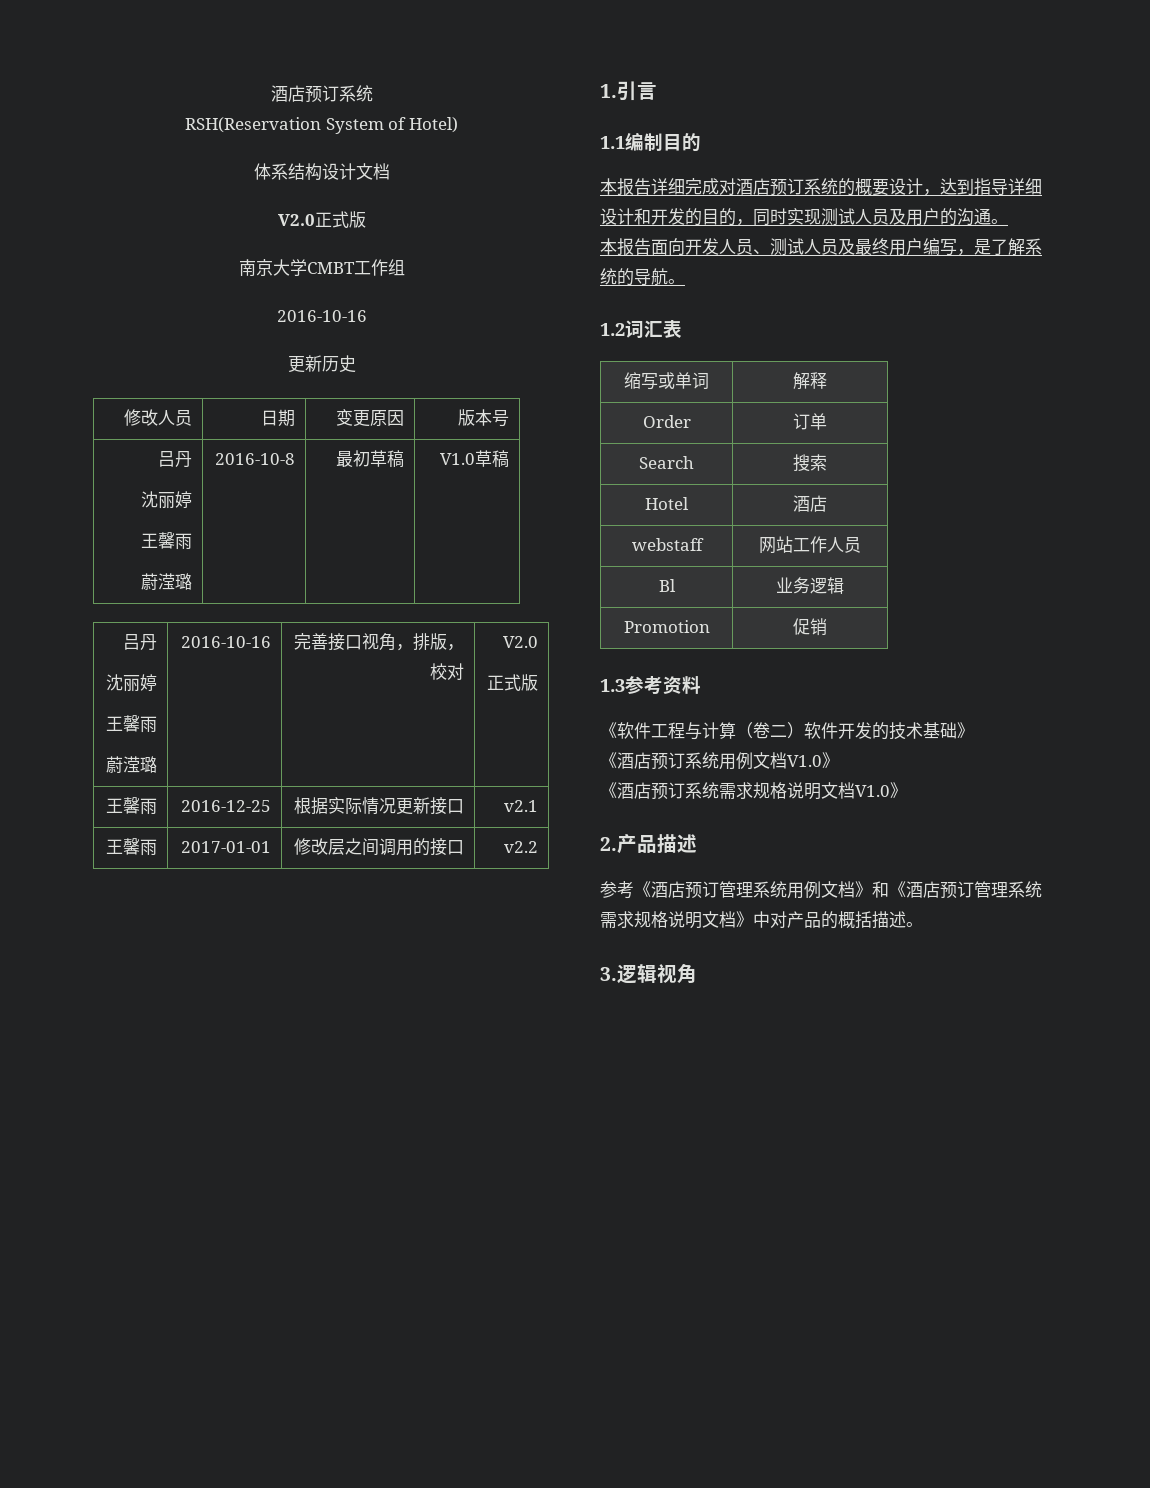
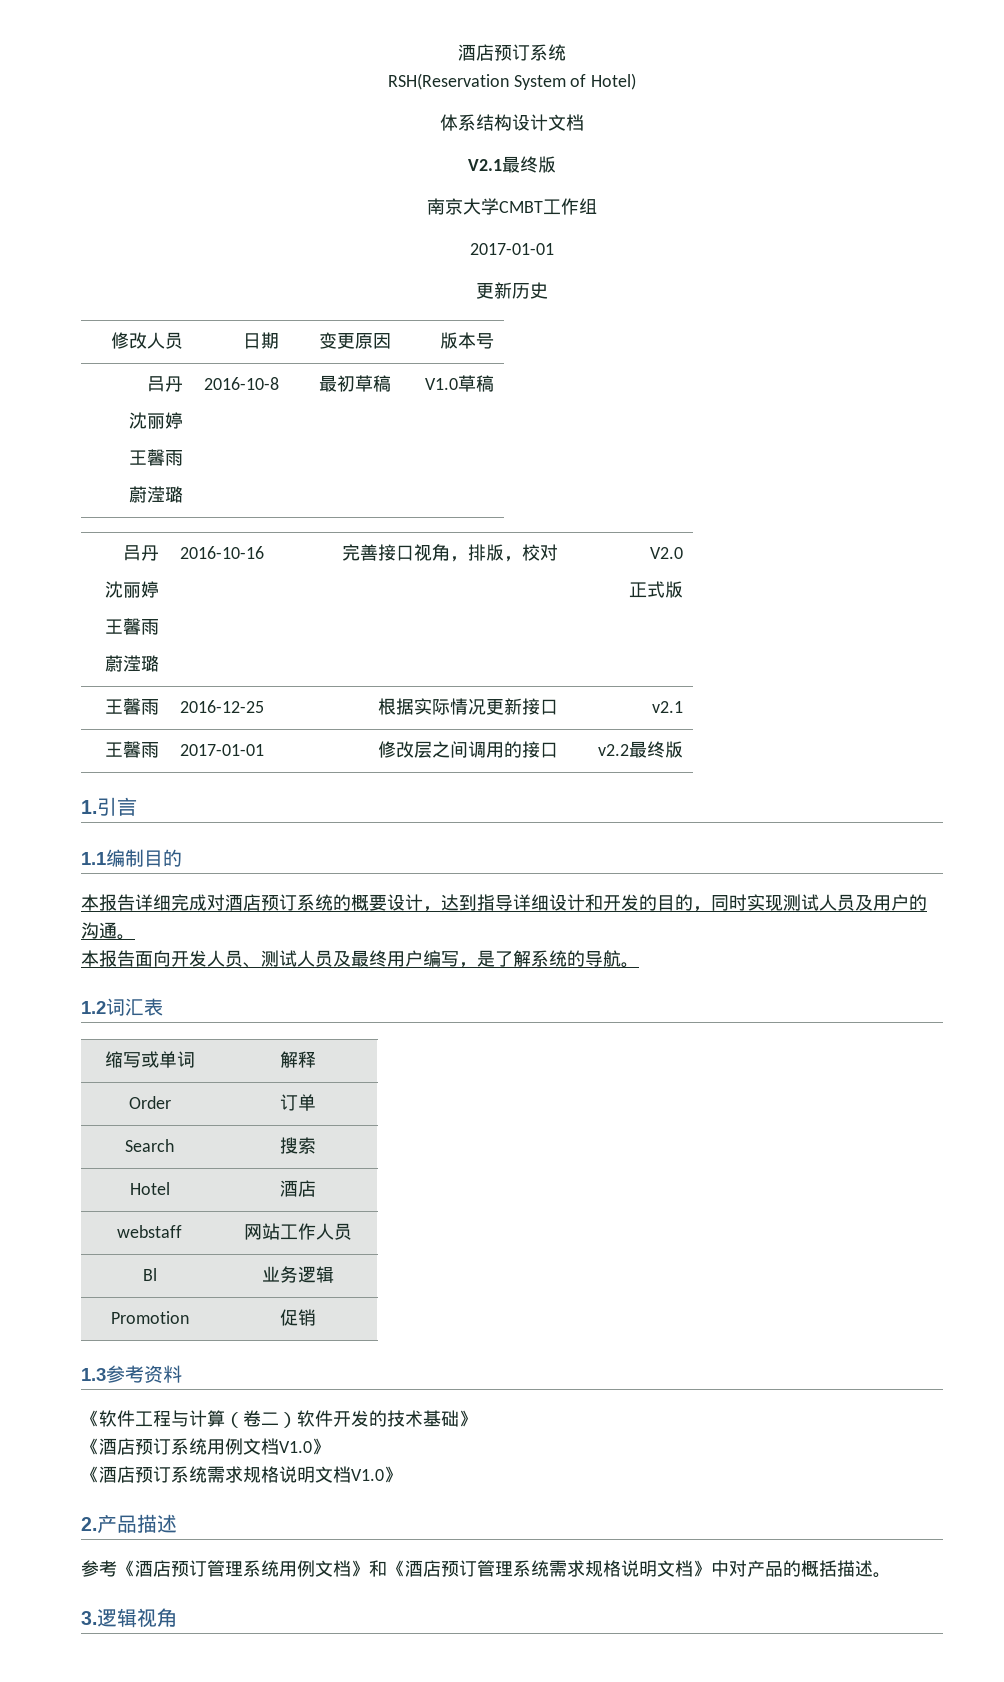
- V2.0正式版
+ V2.1最终版
  南京大学CMBT工作组
- 2016-10-16
+ 2017-01-01
- 王馨雨 | 2017-01-01 | 修改层之间调用的接口 | v2.2
+ 王馨雨 | 2017-01-01 | 修改层之间调用的接口 | v2.2最终版

